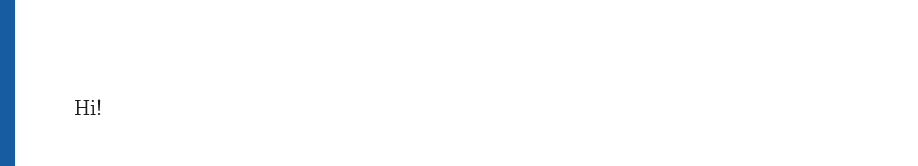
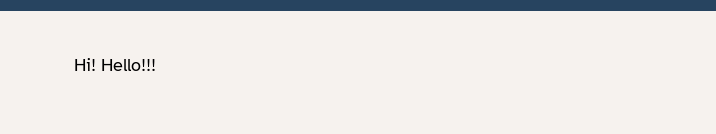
+ Hello!!!

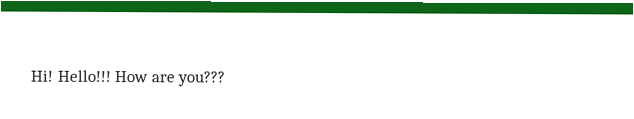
+ How are you???

